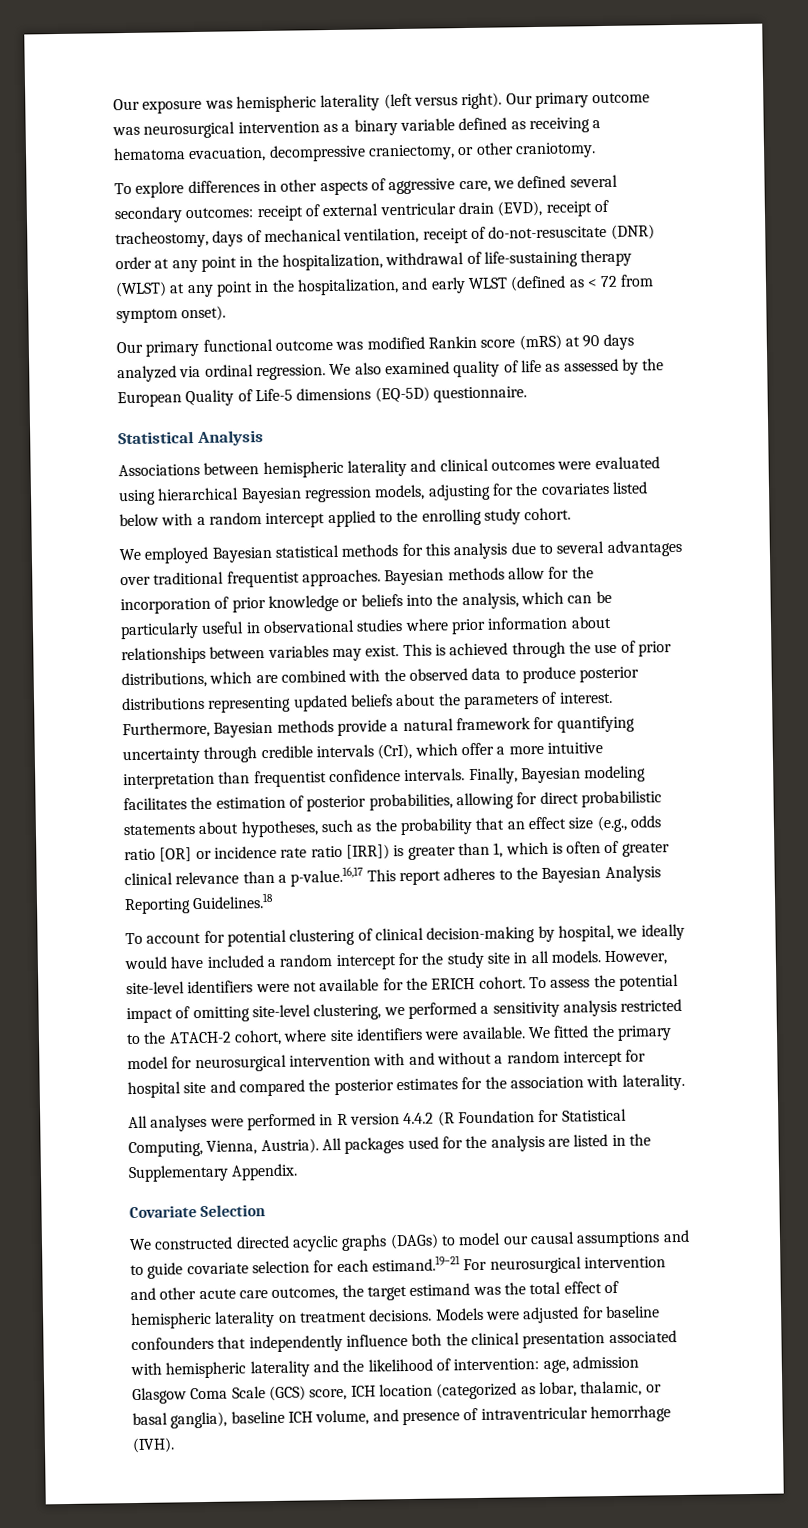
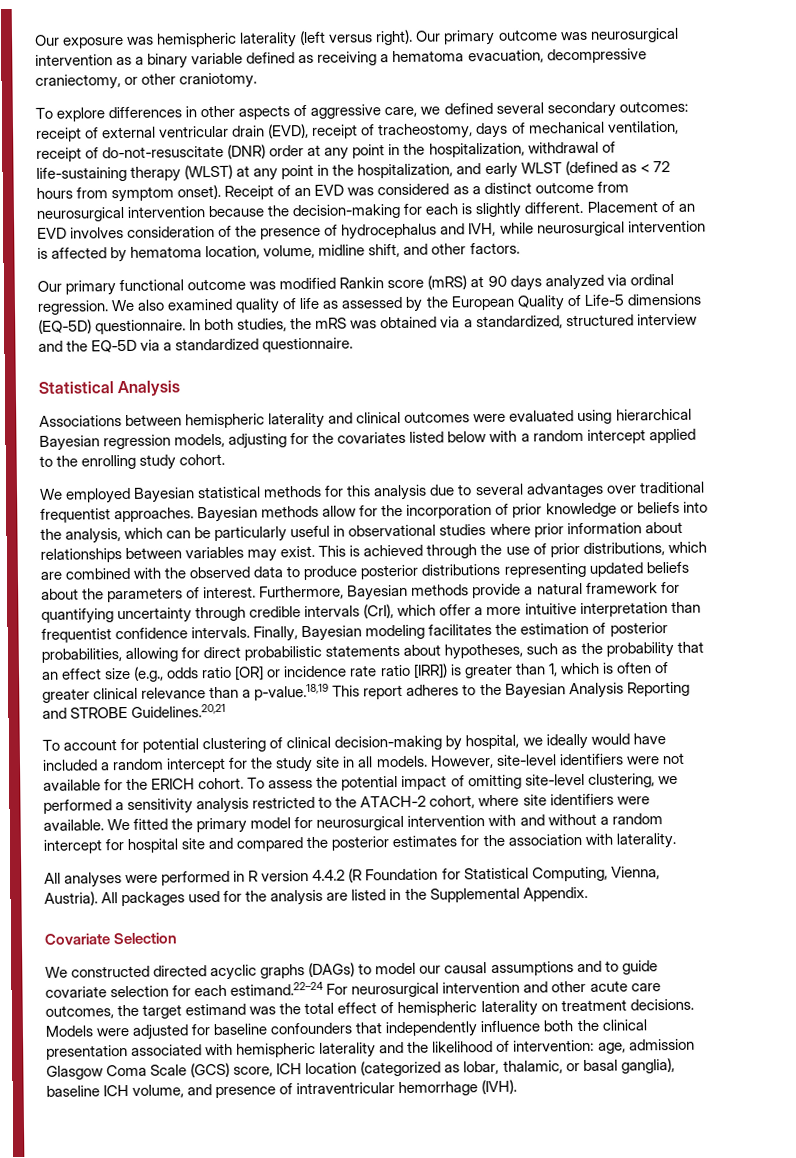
- To explore differences in other aspects of aggressive care, we defined several secondary outcomes: receipt of external ventricular drain (EVD), receipt of tracheostomy, days of mechanical ventilation, receipt of do-not-resuscitate (DNR) order at any point in the hospitalization, withdrawal of life-sustaining therapy (WLST) at any point in the hospitalization, and early WLST (defined as < 72 from symptom onset).
+ To explore differences in other aspects of aggressive care, we defined several secondary outcomes: receipt of external ventricular drain (EVD), receipt of tracheostomy, days of mechanical ventilation, receipt of do-not-resuscitate (DNR) order at any point in the hospitalization, withdrawal of life-sustaining therapy (WLST) at any point in the hospitalization, and early WLST (defined as < 72 hours from symptom onset). Receipt of an EVD was considered as a distinct outcome from neurosurgical intervention because the decision-making for each is slightly different. Placement of an EVD involves consideration of the presence of hydrocephalus and IVH, while neurosurgical intervention is affected by hematoma location, volume, midline shift, and other factors.
+ In both studies, the mRS was obtained via a standardized, structured interview and the EQ-5D via a standardized questionnaire.
- Finally, Bayesian modeling facilitates the estimation of posterior probabilities, allowing for direct probabilistic statements about hypotheses, such as the probability that an effect size (e.g., odds ratio [OR] or incidence rate ratio [IRR]) is greater than 1, which is often of greater clinical relevance than a p-value.16,17 This report adheres to the Bayesian Analysis Reporting Guidelines.18
+ Finally, Bayesian modeling facilitates the estimation of posterior probabilities, allowing for direct probabilistic statements about hypotheses, such as the probability that an effect size (e.g., odds ratio [OR] or incidence rate ratio [IRR]) is greater than 1, which is often of greater clinical relevance than a p-value.18,19 This report adheres to the Bayesian Analysis Reporting and STROBE Guidelines.20,21
- All packages used for the analysis are listed in the Supplementary Appendix.
+ All packages used for the analysis are listed in the Supplemental Appendix.
- We constructed directed acyclic graphs (DAGs) to model our causal assumptions and to guide covariate selection for each estimand.19–21 For neurosurgical intervention and other acute care outcomes, the target estimand was the total effect of hemispheric laterality on treatment decisions.
+ We constructed directed acyclic graphs (DAGs) to model our causal assumptions and to guide covariate selection for each estimand.22–24 For neurosurgical intervention and other acute care outcomes, the target estimand was the total effect of hemispheric laterality on treatment decisions.

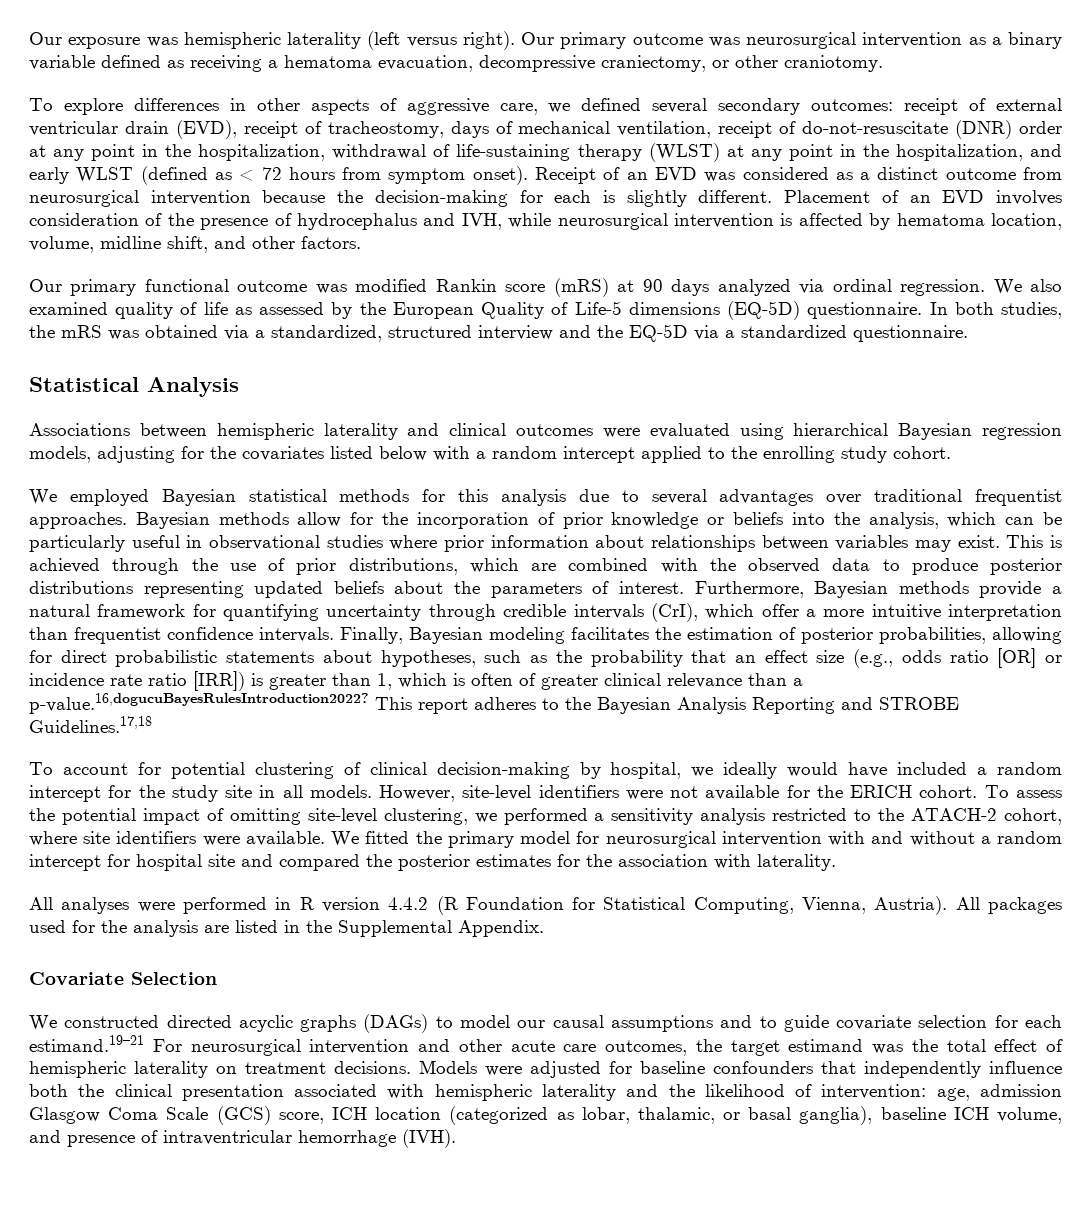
- Finally, Bayesian modeling facilitates the estimation of posterior probabilities, allowing for direct probabilistic statements about hypotheses, such as the probability that an effect size (e.g., odds ratio [OR] or incidence rate ratio [IRR]) is greater than 1, which is often of greater clinical relevance than a p-value.18,19 This report adheres to the Bayesian Analysis Reporting and STROBE Guidelines.20,21
+ Finally, Bayesian modeling facilitates the estimation of posterior probabilities, allowing for direct probabilistic statements about hypotheses, such as the probability that an effect size (e.g., odds ratio [OR] or incidence rate ratio [IRR]) is greater than 1, which is often of greater clinical relevance than a p-value.16,dogucuBayesRulesIntroduction2022? This report adheres to the Bayesian Analysis Reporting and STROBE Guidelines.17,18
- We constructed directed acyclic graphs (DAGs) to model our causal assumptions and to guide covariate selection for each estimand.22–24 For neurosurgical intervention and other acute care outcomes, the target estimand was the total effect of hemispheric laterality on treatment decisions.
+ We constructed directed acyclic graphs (DAGs) to model our causal assumptions and to guide covariate selection for each estimand.19–21 For neurosurgical intervention and other acute care outcomes, the target estimand was the total effect of hemispheric laterality on treatment decisions.

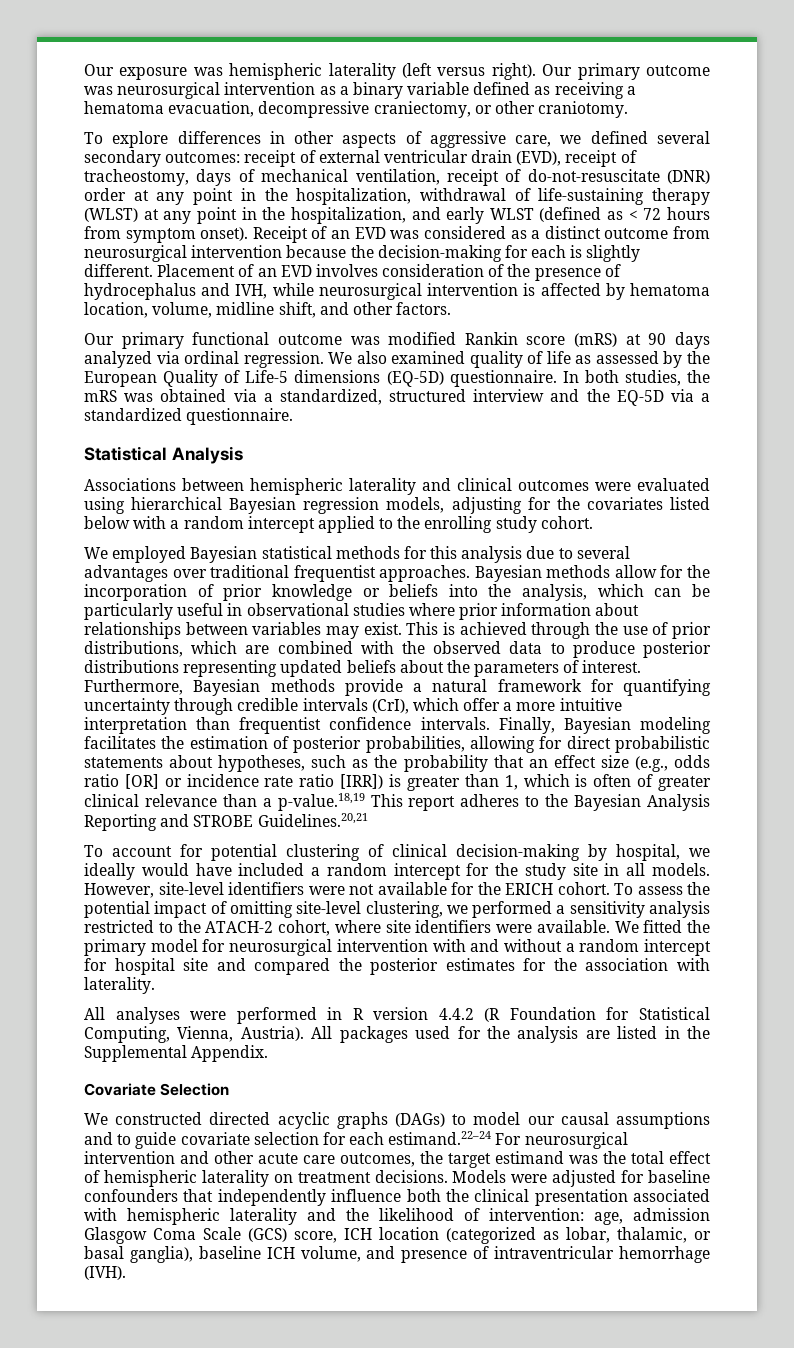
- Finally, Bayesian modeling facilitates the estimation of posterior probabilities, allowing for direct probabilistic statements about hypotheses, such as the probability that an effect size (e.g., odds ratio [OR] or incidence rate ratio [IRR]) is greater than 1, which is often of greater clinical relevance than a p-value.16,dogucuBayesRulesIntroduction2022? This report adheres to the Bayesian Analysis Reporting and STROBE Guidelines.17,18
+ Finally, Bayesian modeling facilitates the estimation of posterior probabilities, allowing for direct probabilistic statements about hypotheses, such as the probability that an effect size (e.g., odds ratio [OR] or incidence rate ratio [IRR]) is greater than 1, which is often of greater clinical relevance than a p-value.18,19 This report adheres to the Bayesian Analysis Reporting and STROBE Guidelines.20,21
- We constructed directed acyclic graphs (DAGs) to model our causal assumptions and to guide covariate selection for each estimand.19–21 For neurosurgical intervention and other acute care outcomes, the target estimand was the total effect of hemispheric laterality on treatment decisions.
+ We constructed directed acyclic graphs (DAGs) to model our causal assumptions and to guide covariate selection for each estimand.22–24 For neurosurgical intervention and other acute care outcomes, the target estimand was the total effect of hemispheric laterality on treatment decisions.

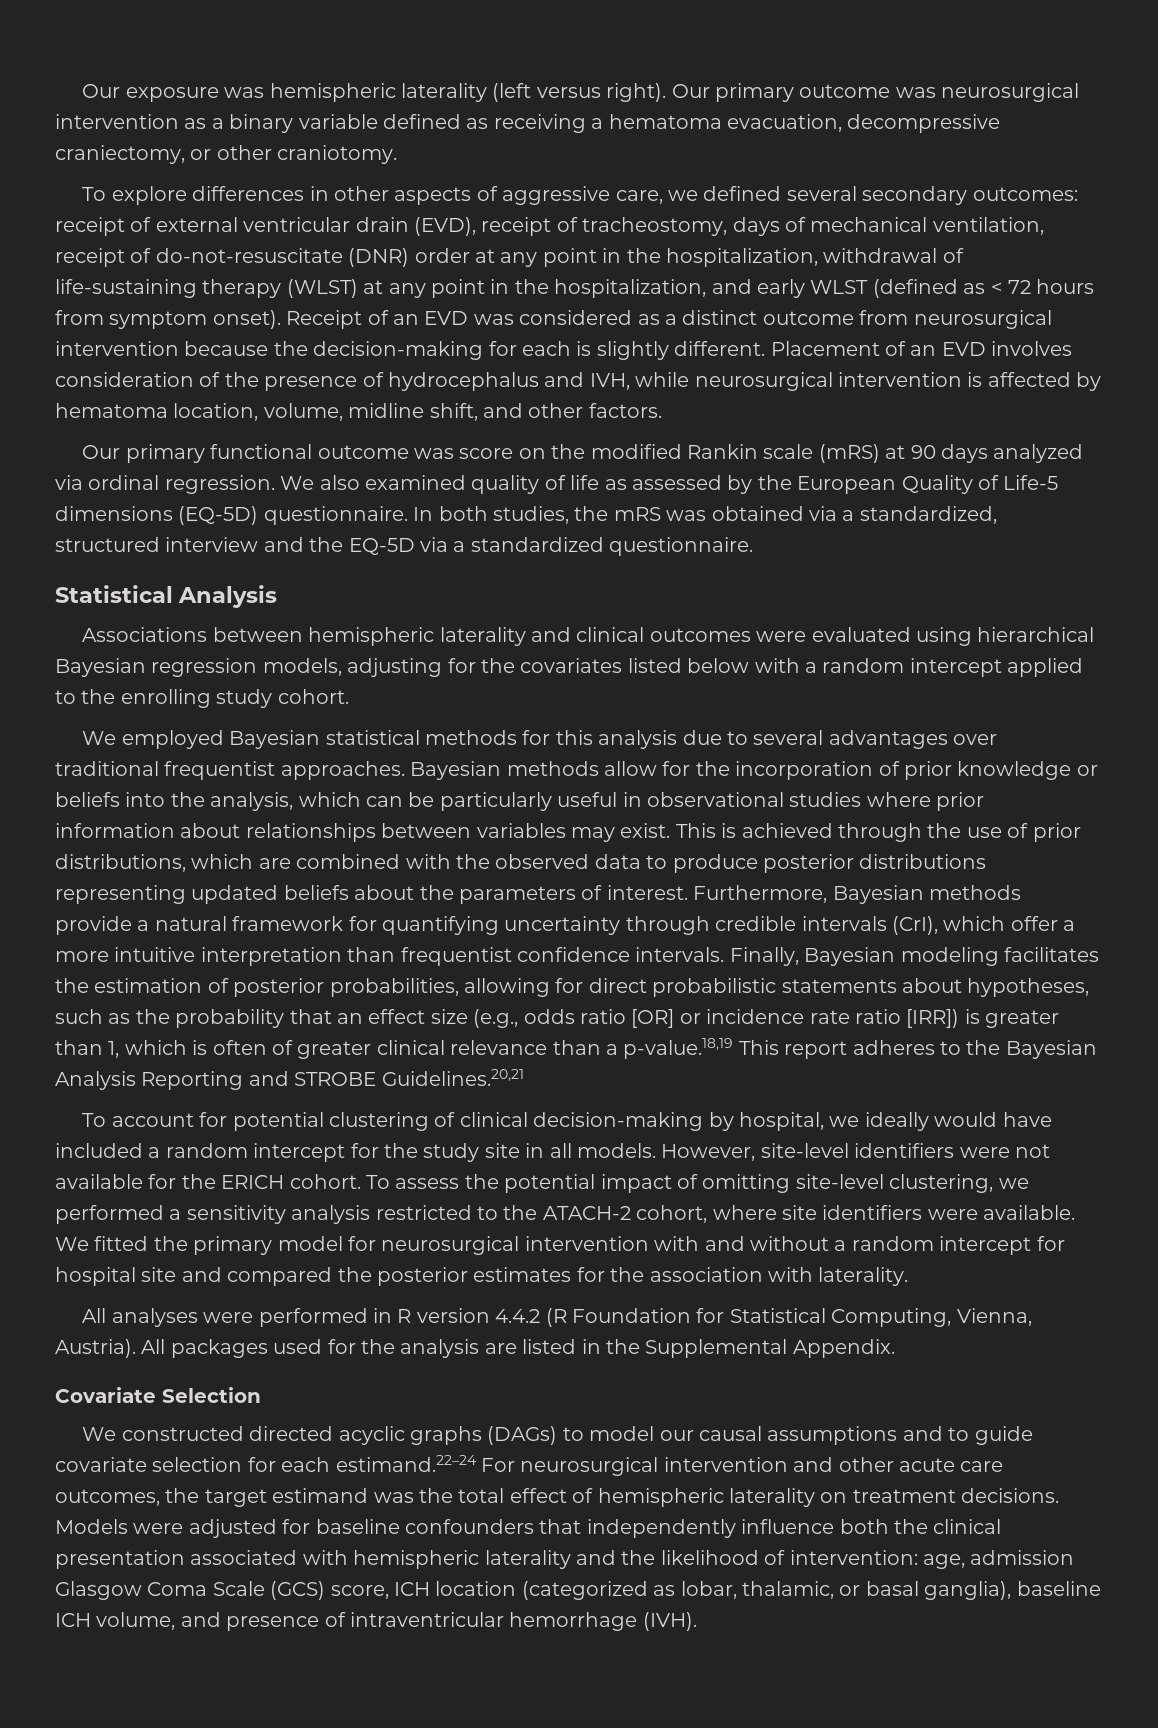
- Our primary functional outcome was modified Rankin score (mRS) at 90 days analyzed via ordinal regression.
+ Our primary functional outcome was score on the modified Rankin scale (mRS) at 90 days analyzed via ordinal regression.

